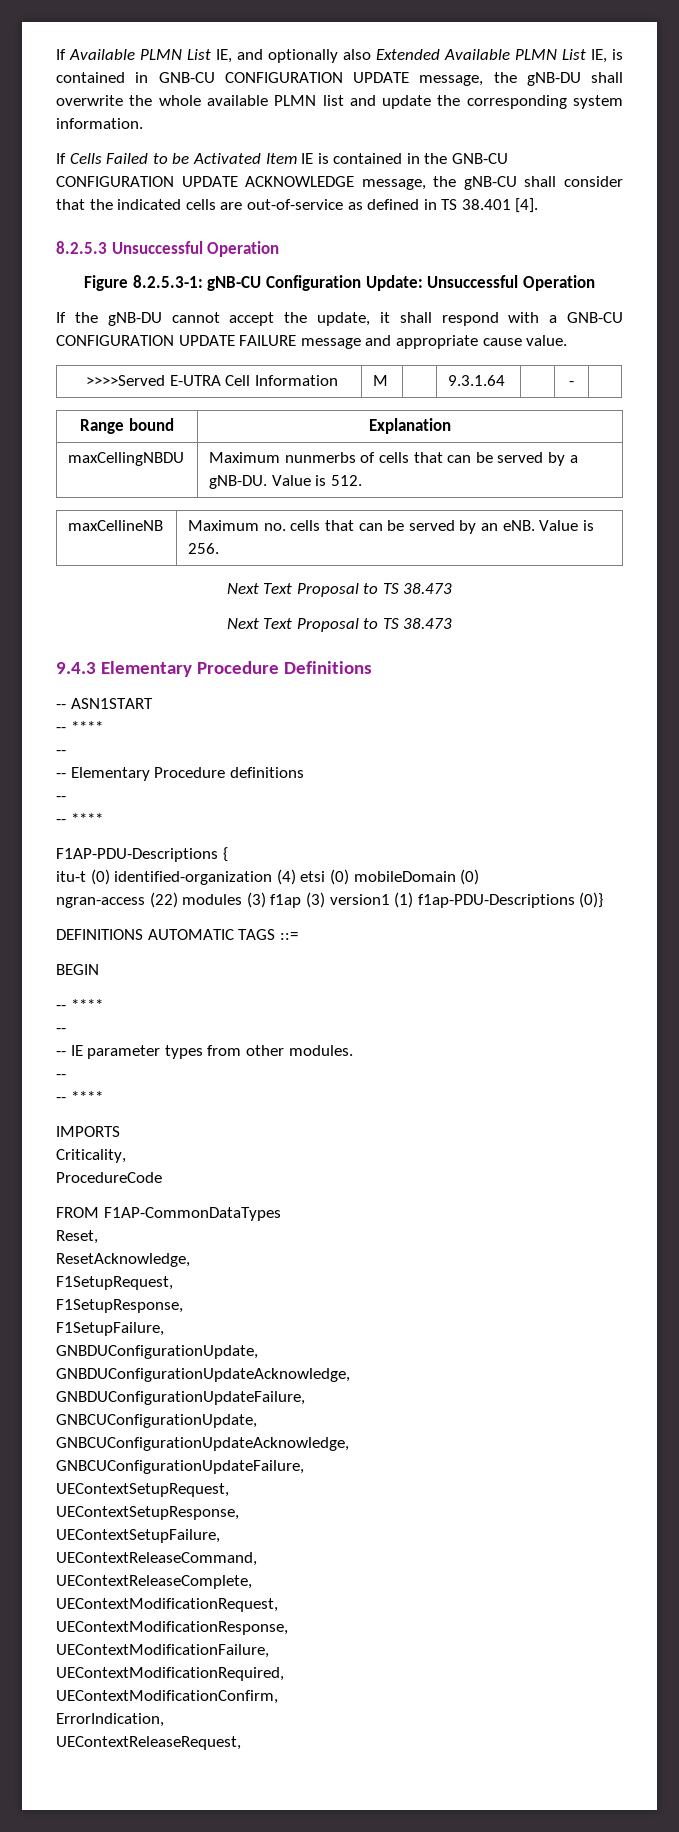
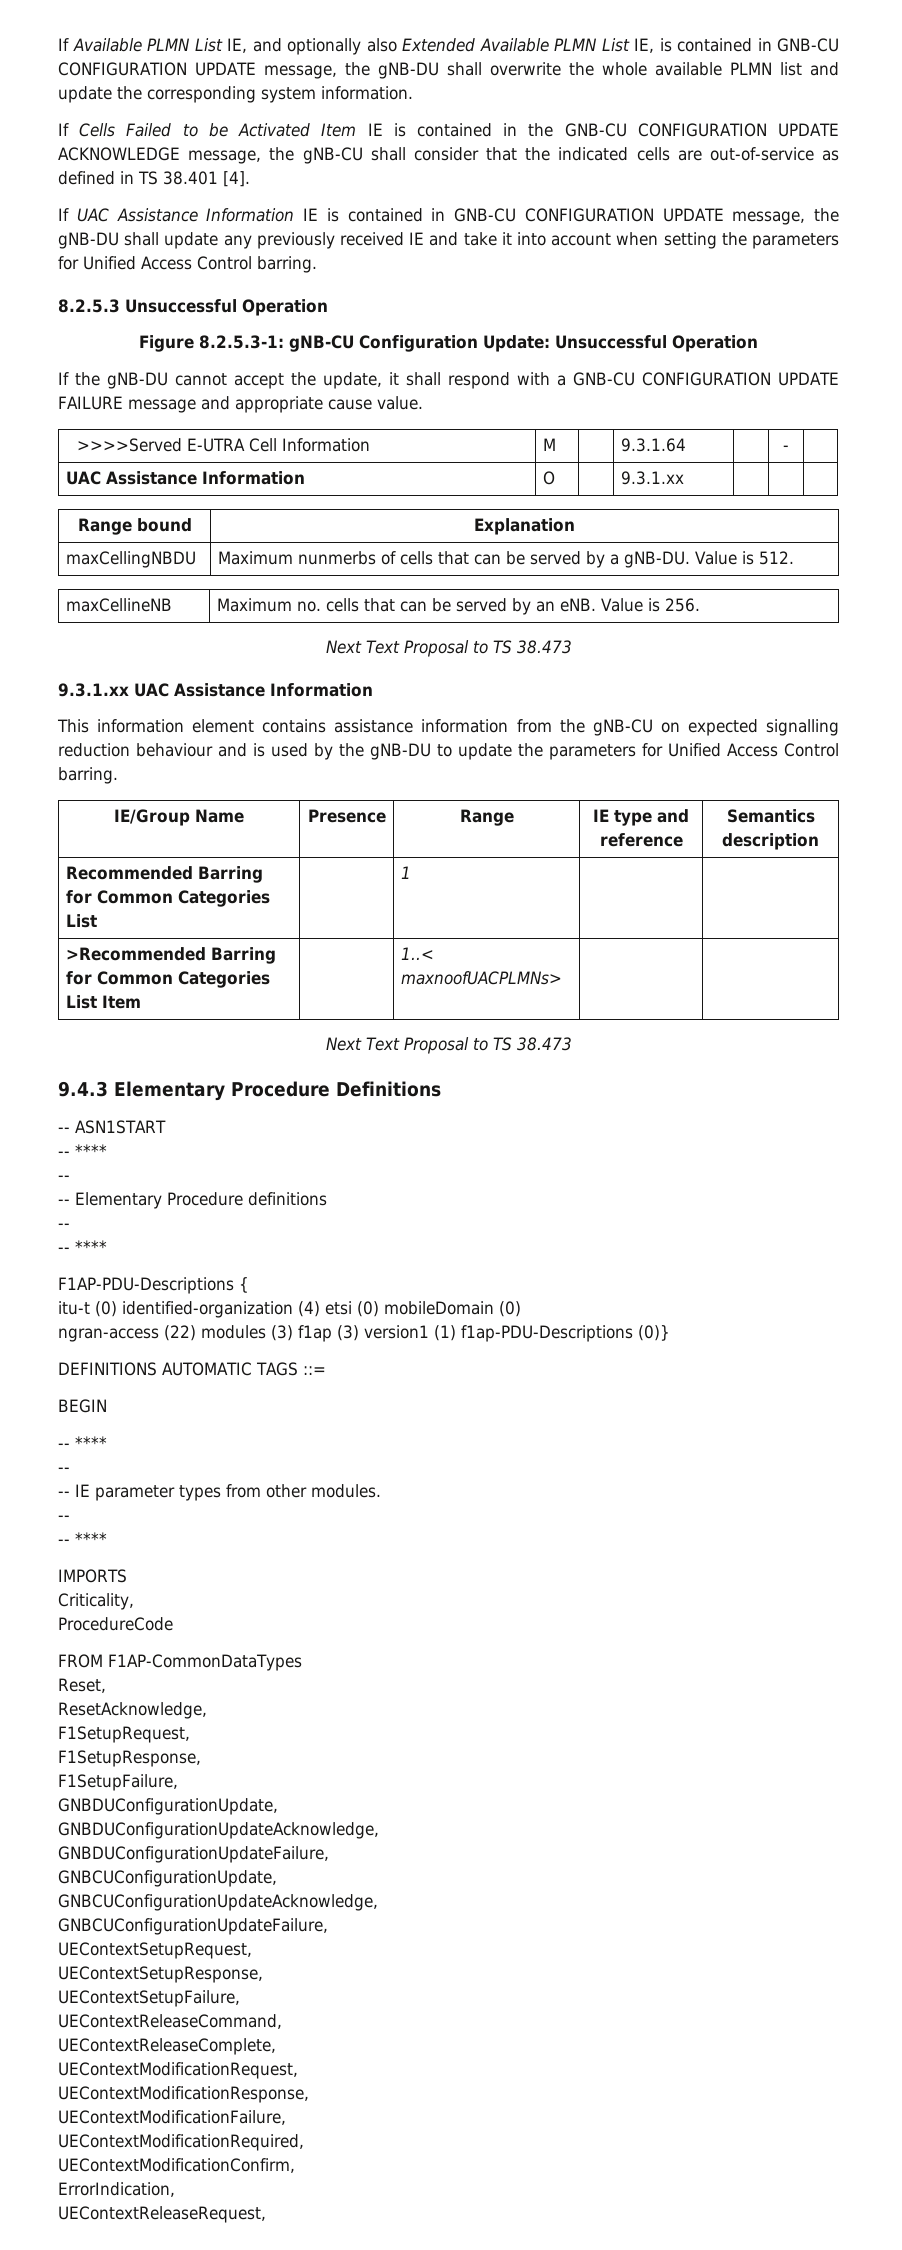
+ If UAC Assistance Information IE is contained in GNB-CU CONFIGURATION UPDATE message, the gNB-DU shall update any previously received IE and take it into account when setting the parameters for Unified Access Control barring.
+ UAC Assistance Information | O | | 9.3.1.xx | | |
+ 9.3.1.xx UAC Assistance Information
+ This information element contains assistance information from the gNB-CU on expected signalling reduction behaviour and is used by the gNB-DU to update the parameters for Unified Access Control barring.
+ IE/Group Name | Presence | Range | IE type and reference | Semantics description
+ Recommended Barring for Common Categories List | | 1 | |
+ >Recommended Barring for Common Categories List Item | | 1..< maxnoofUACPLMNs> | |

